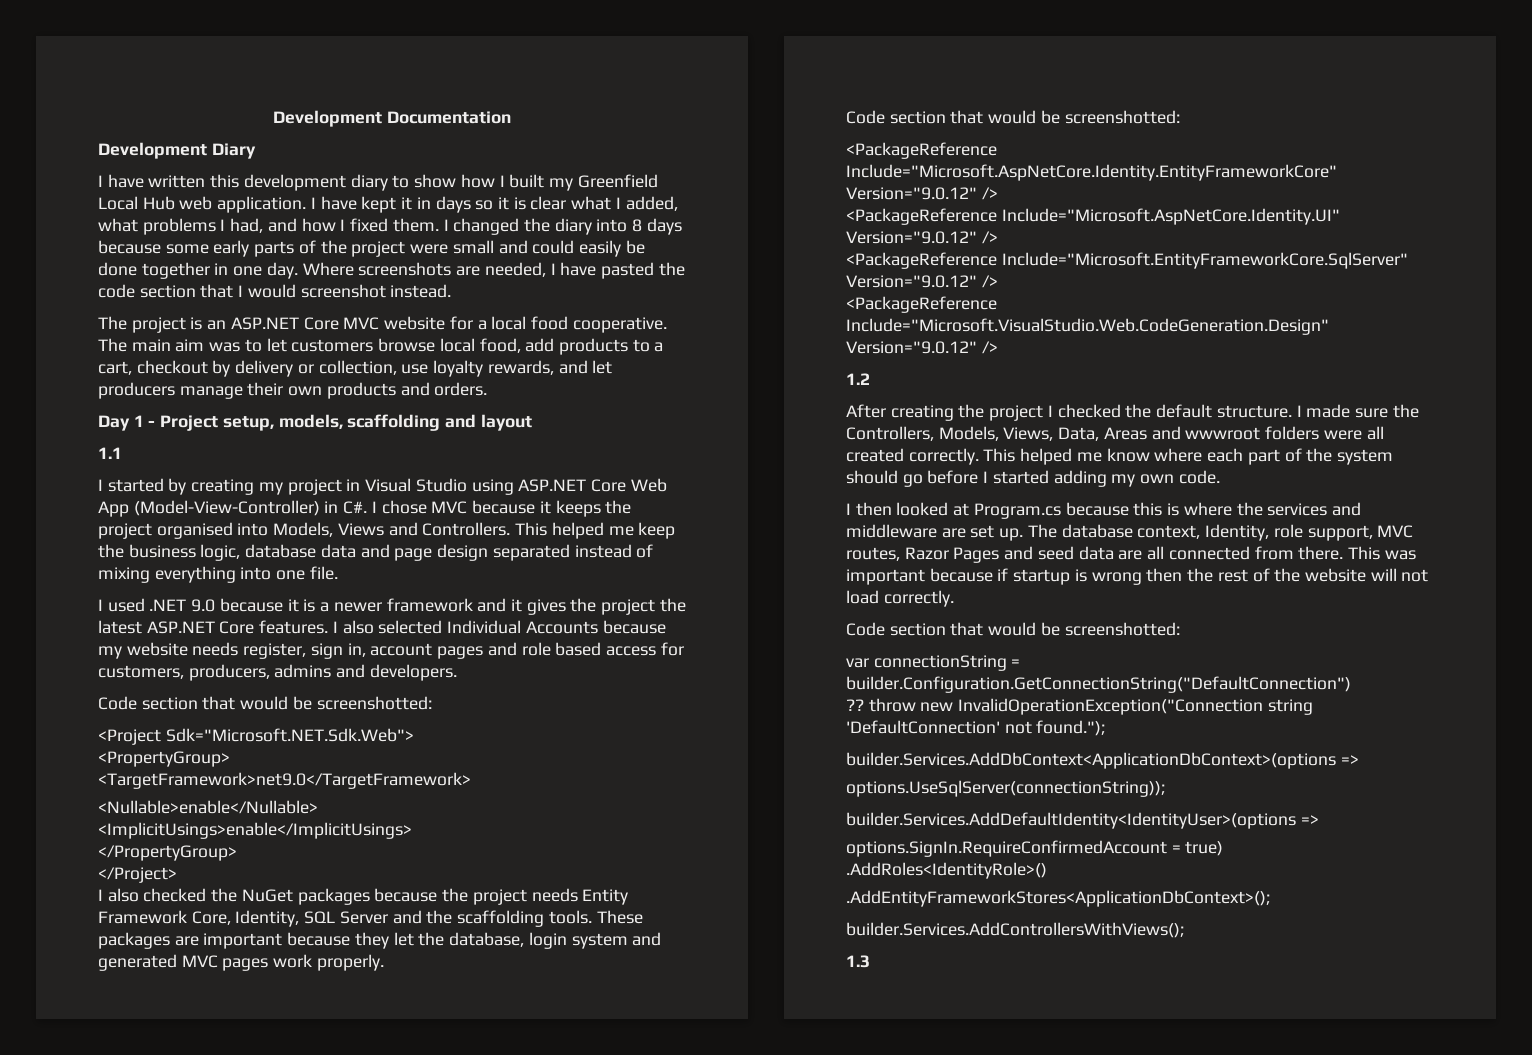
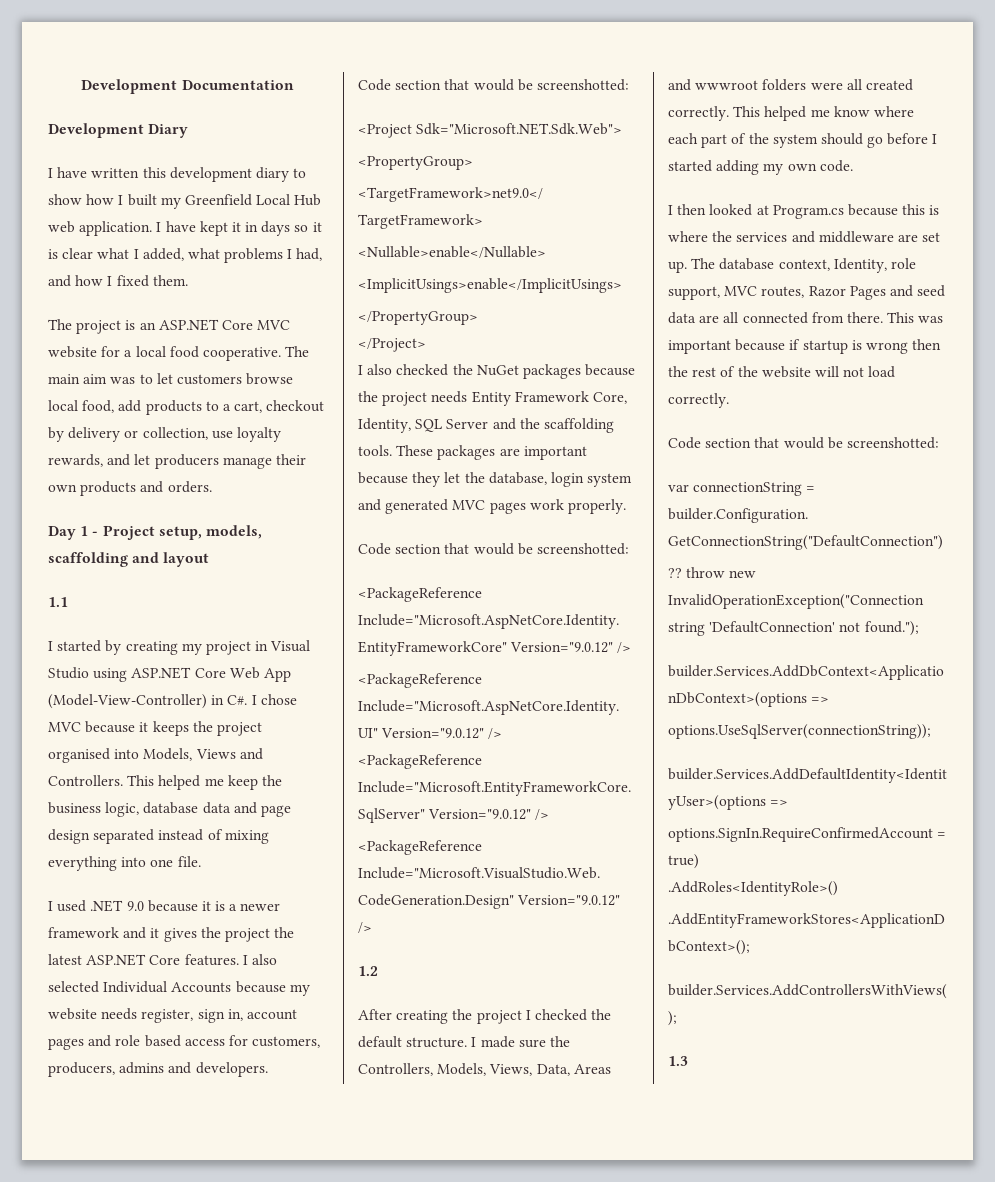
- I changed the diary into 8 days because some early parts of the project were small and could easily be done together in one day. Where screenshots are needed, I have pasted the code section that I would screenshot instead.

